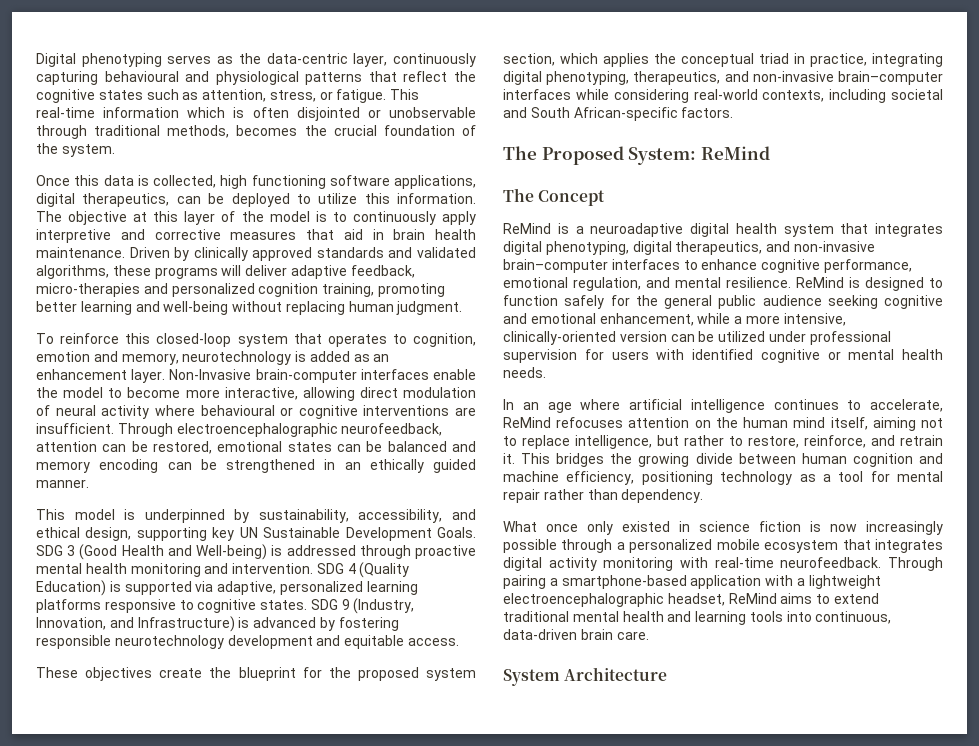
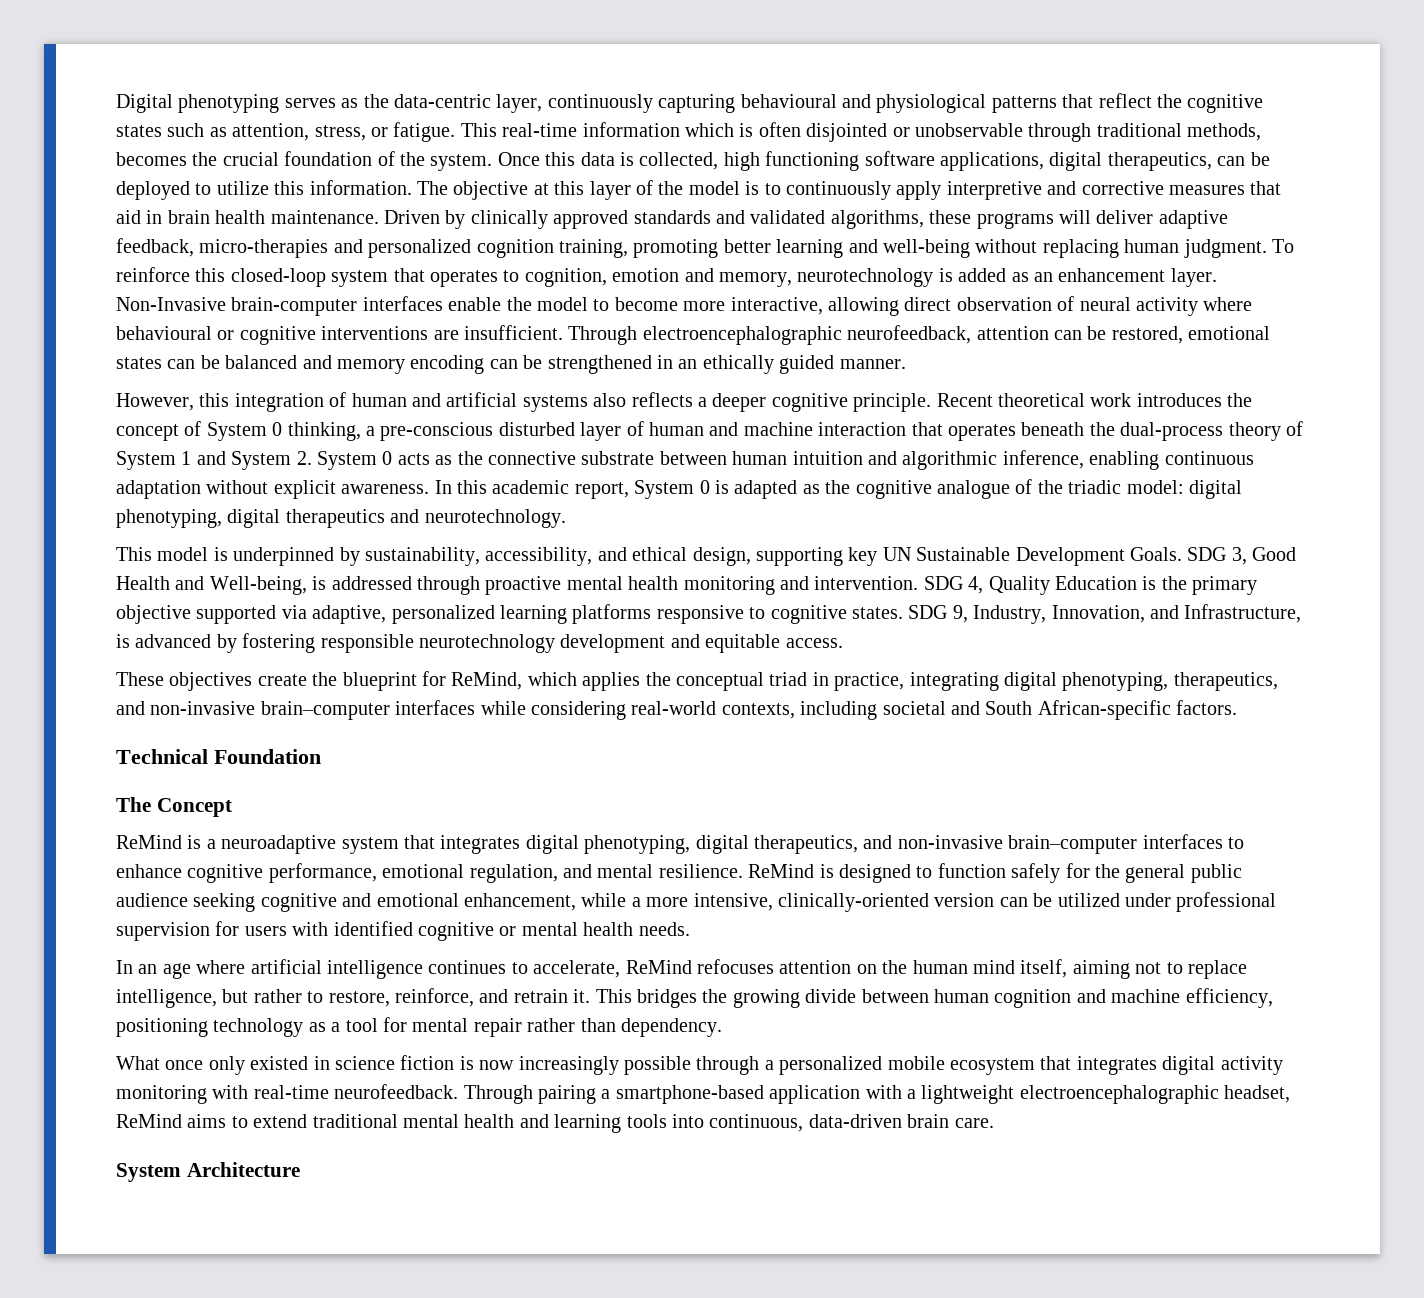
- This real-time information which is often disjointed or unobservable through traditional methods, becomes the crucial foundation of the system.
- Once this data is collected, high functioning software applications, digital therapeutics, can be deployed to utilize this information.
+ This real-time information which is often disjointed or unobservable through traditional methods, becomes the crucial foundation of the system. Once this data is collected, high functioning software applications, digital therapeutics, can be deployed to utilize this information.
- Driven by clinically approved standards and validated algorithms, these programs will deliver adaptive feedback, micro-therapies and personalized cognition training, promoting better learning and well-being without replacing human judgment.
- To reinforce this closed-loop system that operates to cognition, emotion and memory, neurotechnology is added as an enhancement layer.
+ Driven by clinically approved standards and validated algorithms, these programs will deliver adaptive feedback, micro-therapies and personalized cognition training, promoting better learning and well-being without replacing human judgment. To reinforce this closed-loop system that operates to cognition, emotion and memory, neurotechnology is added as an enhancement layer.
- Non-Invasive brain-computer interfaces enable the model to become more interactive, allowing direct modulation of neural activity where behavioural or cognitive interventions are insufficient.
+ Non-Invasive brain-computer interfaces enable the model to become more interactive, allowing direct observation of neural activity where behavioural or cognitive interventions are insufficient.
+ However, this integration of human and artificial systems also reflects a deeper cognitive principle. Recent theoretical work introduces the concept of System 0 thinking, a pre-conscious disturbed layer of human and machine interaction that operates beneath the dual-process theory of System 1 and System 2. System 0 acts as the connective substrate between human intuition and algorithmic inference, enabling continuous adaptation without explicit awareness. In this academic report, System 0 is adapted as the cognitive analogue of the triadic model: digital phenotyping, digital therapeutics and neurotechnology.
- SDG 3 (Good Health and Well-being) is addressed through proactive mental health monitoring and intervention.
+ SDG 3, Good Health and Well-being, is addressed through proactive mental health monitoring and intervention.
- SDG 4 (Quality Education) is supported via adaptive, personalized learning platforms responsive to cognitive states.
+ SDG 4, Quality Education is the primary objective supported via adaptive, personalized learning platforms responsive to cognitive states.
- SDG 9 (Industry, Innovation, and Infrastructure) is advanced by fostering responsible neurotechnology development and equitable access.
+ SDG 9, Industry, Innovation, and Infrastructure, is advanced by fostering responsible neurotechnology development and equitable access.
- These objectives create the blueprint for the proposed system section, which applies the conceptual triad in practice, integrating digital phenotyping, therapeutics, and non-invasive brain–computer interfaces while considering real-world contexts, including societal and South African-specific factors.
+ These objectives create the blueprint for ReMind, which applies the conceptual triad in practice, integrating digital phenotyping, therapeutics, and non-invasive brain–computer interfaces while considering real-world contexts, including societal and South African-specific factors.
- The Proposed System: ReMind
+ Technical Foundation
- ReMind is a neuroadaptive digital health system that integrates digital phenotyping, digital therapeutics, and non-invasive brain–computer interfaces to enhance cognitive performance, emotional regulation, and mental resilience.
+ ReMind is a neuroadaptive system that integrates digital phenotyping, digital therapeutics, and non-invasive brain–computer interfaces to enhance cognitive performance, emotional regulation, and mental resilience.

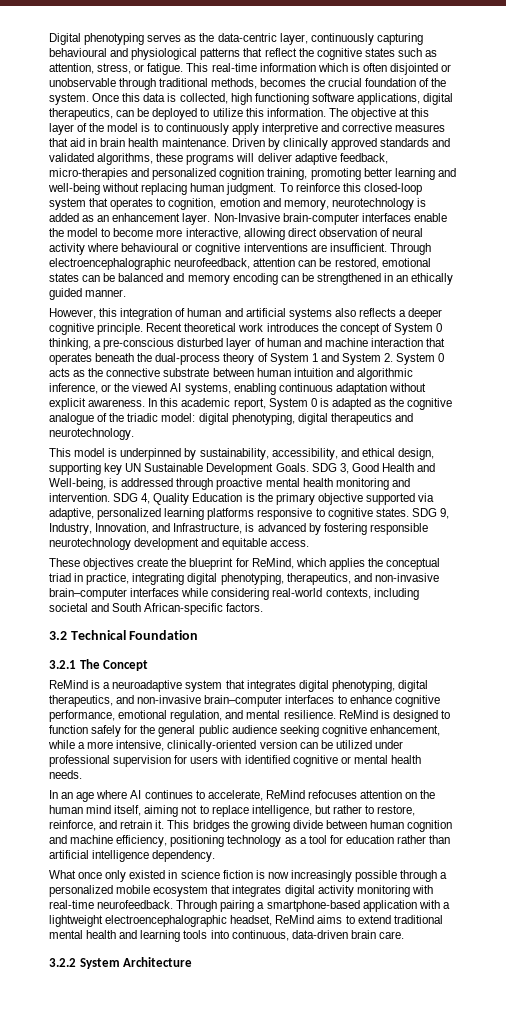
- Recent theoretical work introduces the concept of System 0 thinking, a pre-conscious disturbed layer of human and machine interaction that operates beneath the dual-process theory of System 1 and System 2. System 0 acts as the connective substrate between human intuition and algorithmic inference, enabling continuous adaptation without explicit awareness.
+ Recent theoretical work introduces the concept of System 0 thinking, a pre-conscious disturbed layer of human and machine interaction that operates beneath the dual-process theory of System 1 and System 2. System 0 acts as the connective substrate between human intuition and algorithmic inference, or the viewed AI systems, enabling continuous adaptation without explicit awareness.
- Technical Foundation
+ 3.2 Technical Foundation
- The Concept
+ 3.2.1 The Concept
- ReMind is designed to function safely for the general public audience seeking cognitive and emotional enhancement, while a more intensive, clinically-oriented version can be utilized under professional supervision for users with identified cognitive or mental health needs.
+ ReMind is designed to function safely for the general public audience seeking cognitive enhancement, while a more intensive, clinically-oriented version can be utilized under professional supervision for users with identified cognitive or mental health needs.
- In an age where artificial intelligence continues to accelerate, ReMind refocuses attention on the human mind itself, aiming not to replace intelligence, but rather to restore, reinforce, and retrain it.
+ In an age where AI continues to accelerate, ReMind refocuses attention on the human mind itself, aiming not to replace intelligence, but rather to restore, reinforce, and retrain it.
- This bridges the growing divide between human cognition and machine efficiency, positioning technology as a tool for mental repair rather than dependency.
+ This bridges the growing divide between human cognition and machine efficiency, positioning technology as a tool for education rather than artificial intelligence dependency.
- System Architecture
+ 3.2.2 System Architecture

